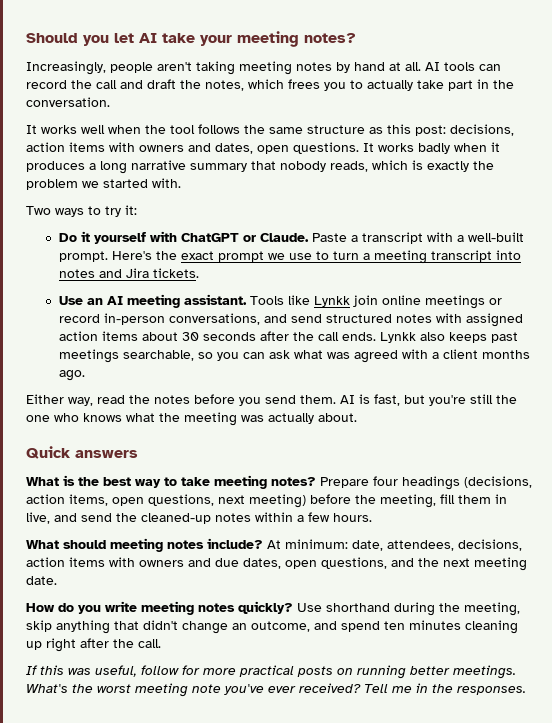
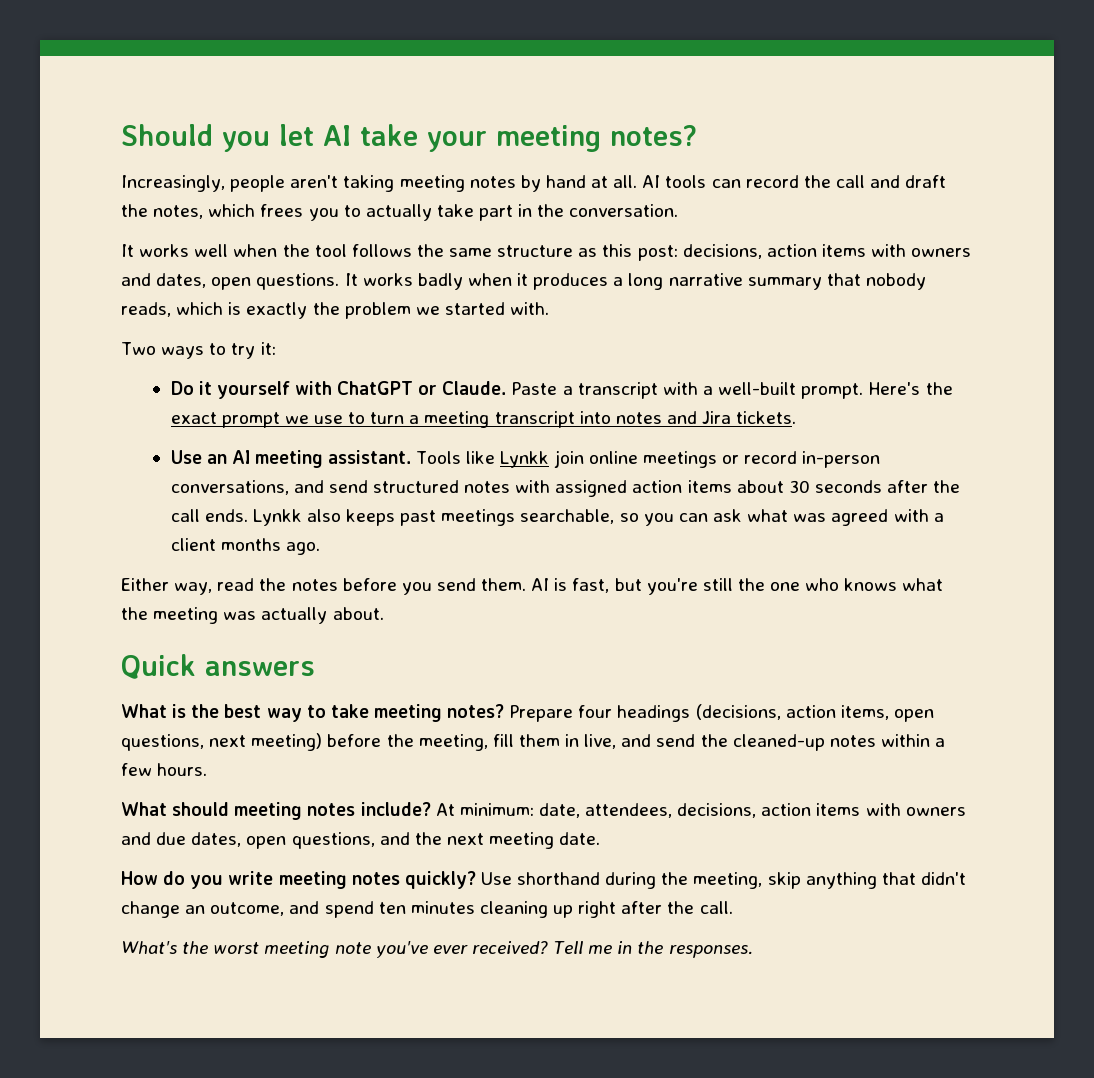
- If this was useful, follow for more practical posts on running better meetings.

